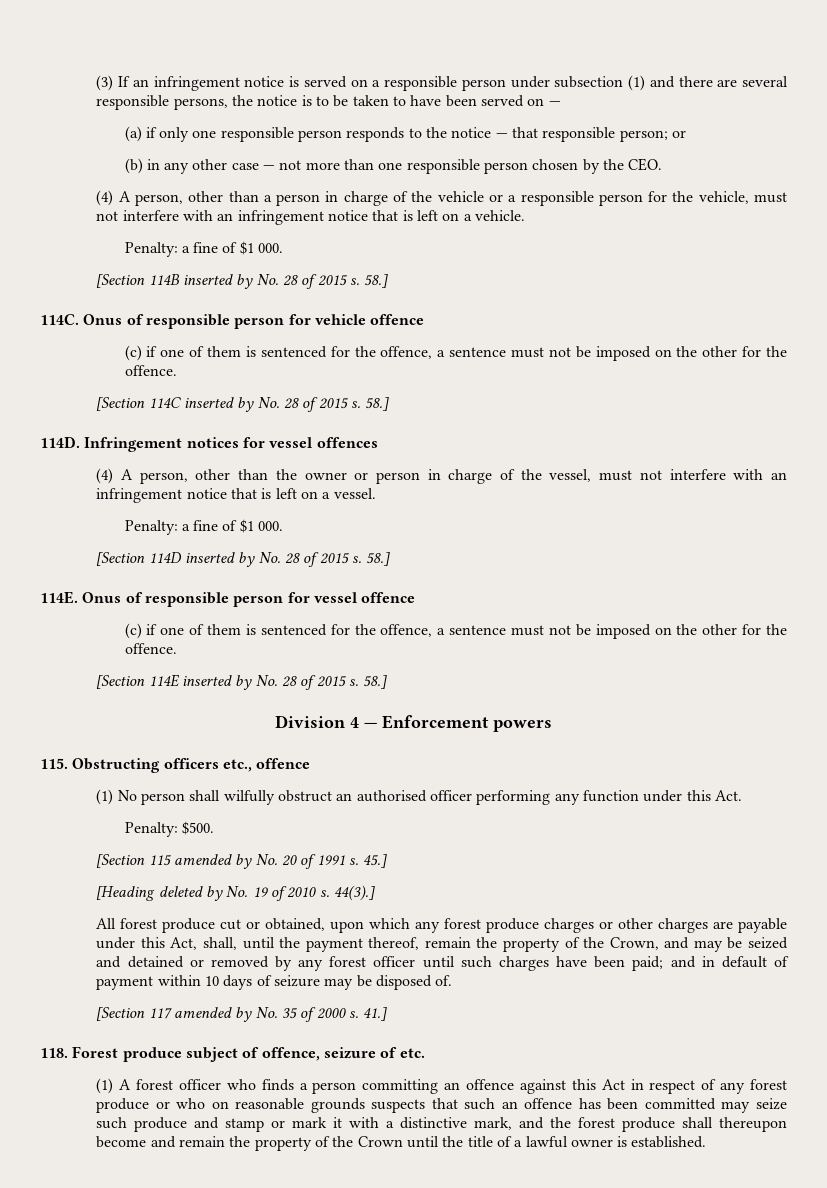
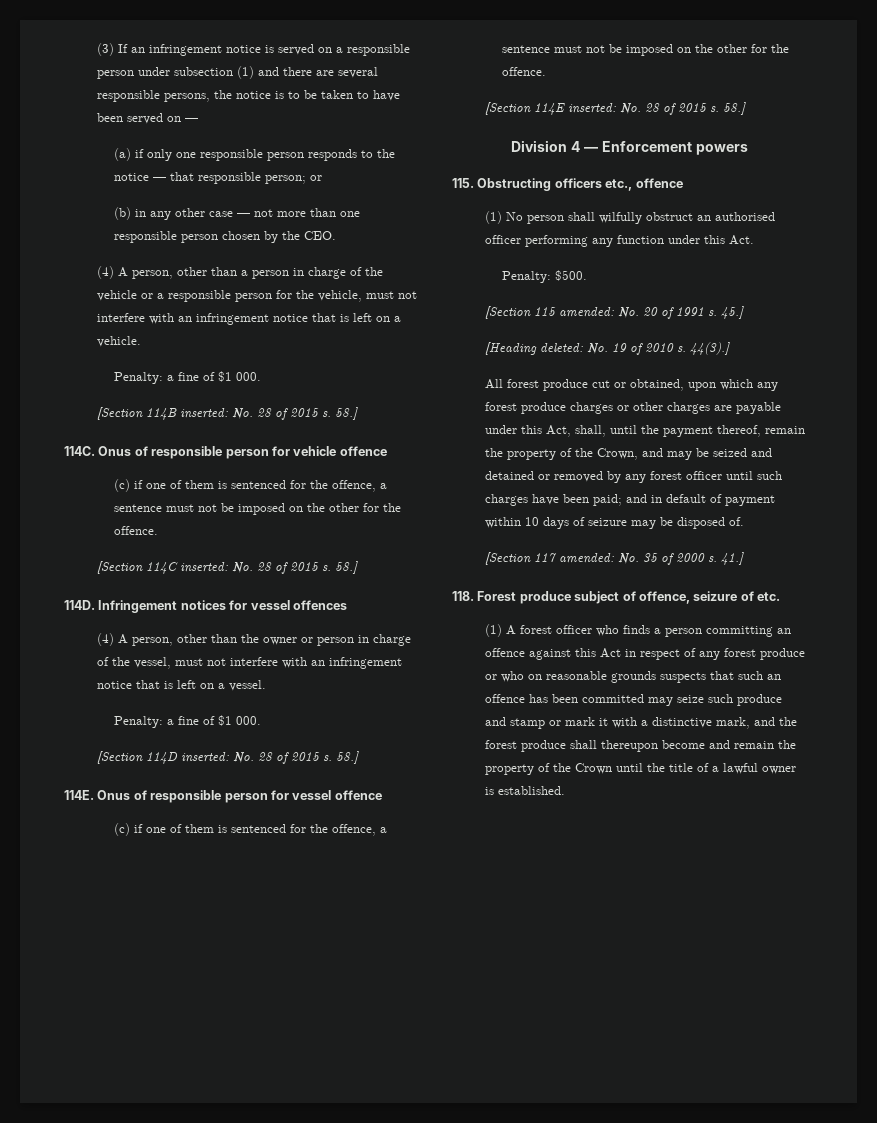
- [Section 114B inserted by No. 28 of 2015 s.
+ [Section 114B inserted: No. 28 of 2015 s.
- [Section 114C inserted by No. 28 of 2015 s.
+ [Section 114C inserted: No. 28 of 2015 s.
- [Section 114D inserted by No. 28 of 2015 s.
+ [Section 114D inserted: No. 28 of 2015 s.
- [Section 114E inserted by No. 28 of 2015 s.
+ [Section 114E inserted: No. 28 of 2015 s.
- [Section 115 amended by No. 20 of 1991 s.
+ [Section 115 amended: No. 20 of 1991 s.
- [Heading deleted by No. 19 of 2010 s.
+ [Heading deleted: No. 19 of 2010 s.
- [Section 117 amended by No. 35 of 2000 s.
+ [Section 117 amended: No. 35 of 2000 s.

